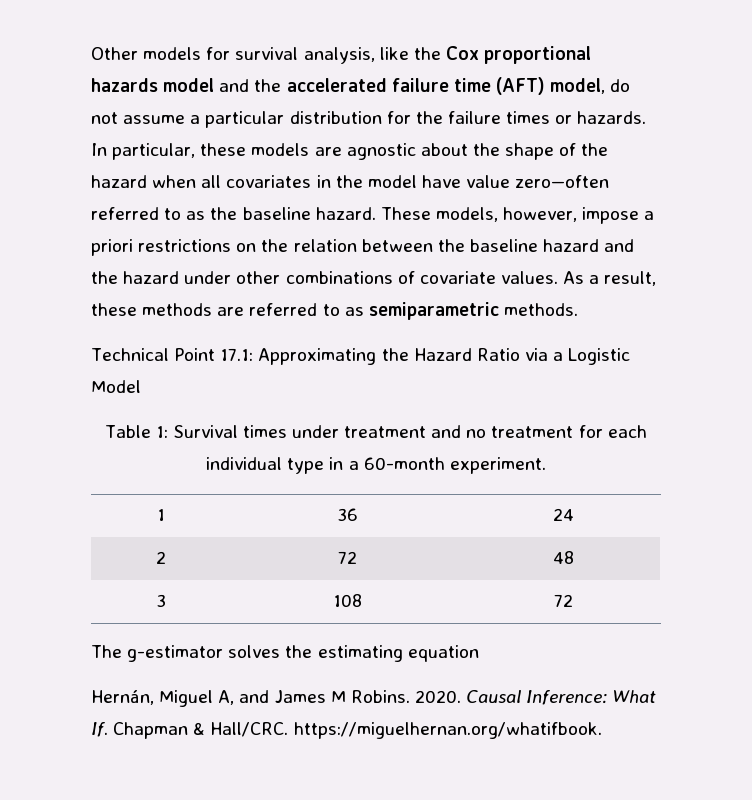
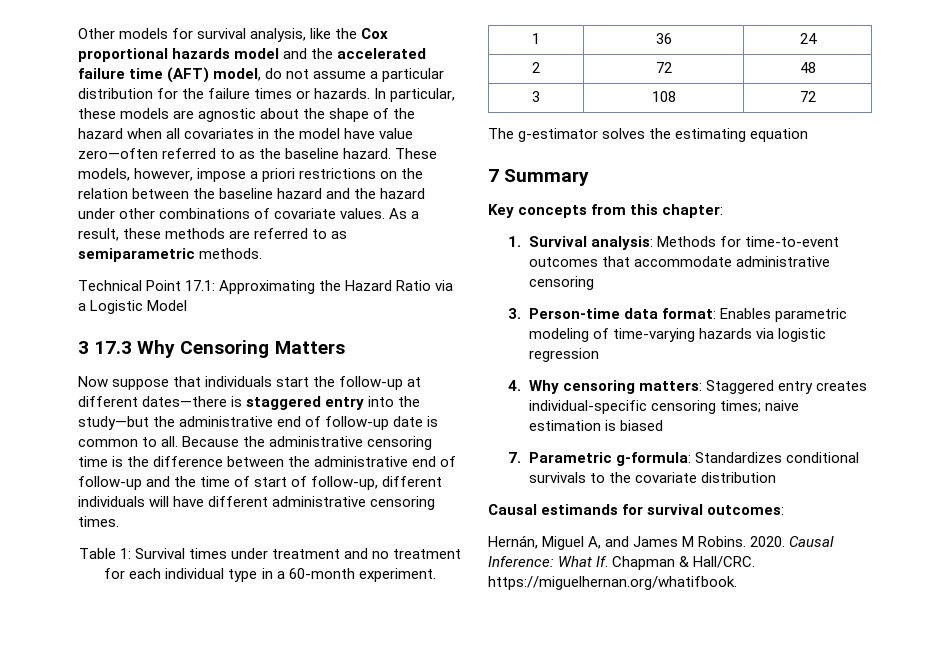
+ 3 17.3 Why Censoring Matters
+ Now suppose that individuals start the follow-up at different dates—there is staggered entry into the study—but the administrative end of follow-up date is common to all. Because the administrative censoring time is the difference between the administrative end of follow-up and the time of start of follow-up, different individuals will have different administrative censoring times.
+ 7 Summary
+ Key concepts from this chapter:
+ 1. Survival analysis: Methods for time-to-event outcomes that accommodate administrative censoring
+ 3. Person-time data format: Enables parametric modeling of time-varying hazards via logistic regression
+ 4. Why censoring matters: Staggered entry creates individual-specific censoring times; naive estimation is biased
+ 7. Parametric g-formula: Standardizes conditional survivals to the covariate distribution
+ Causal estimands for survival outcomes:

